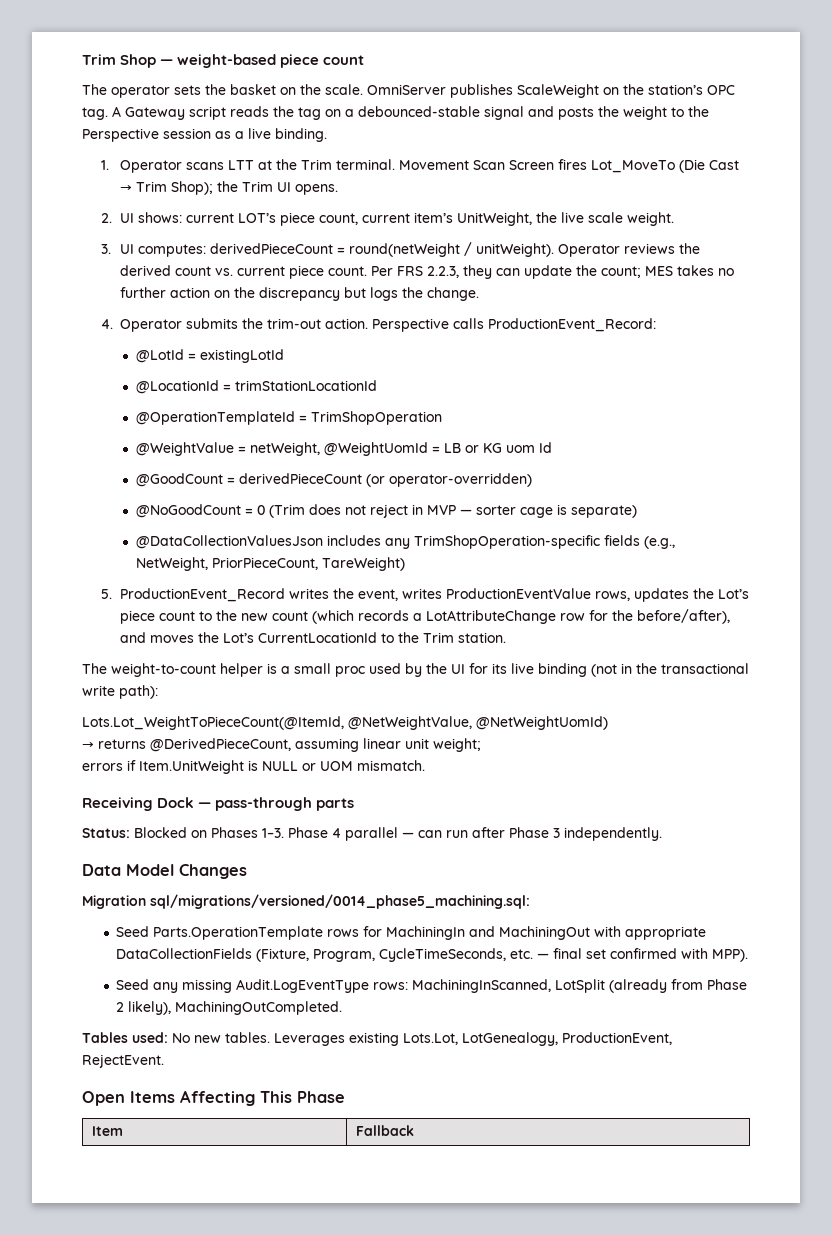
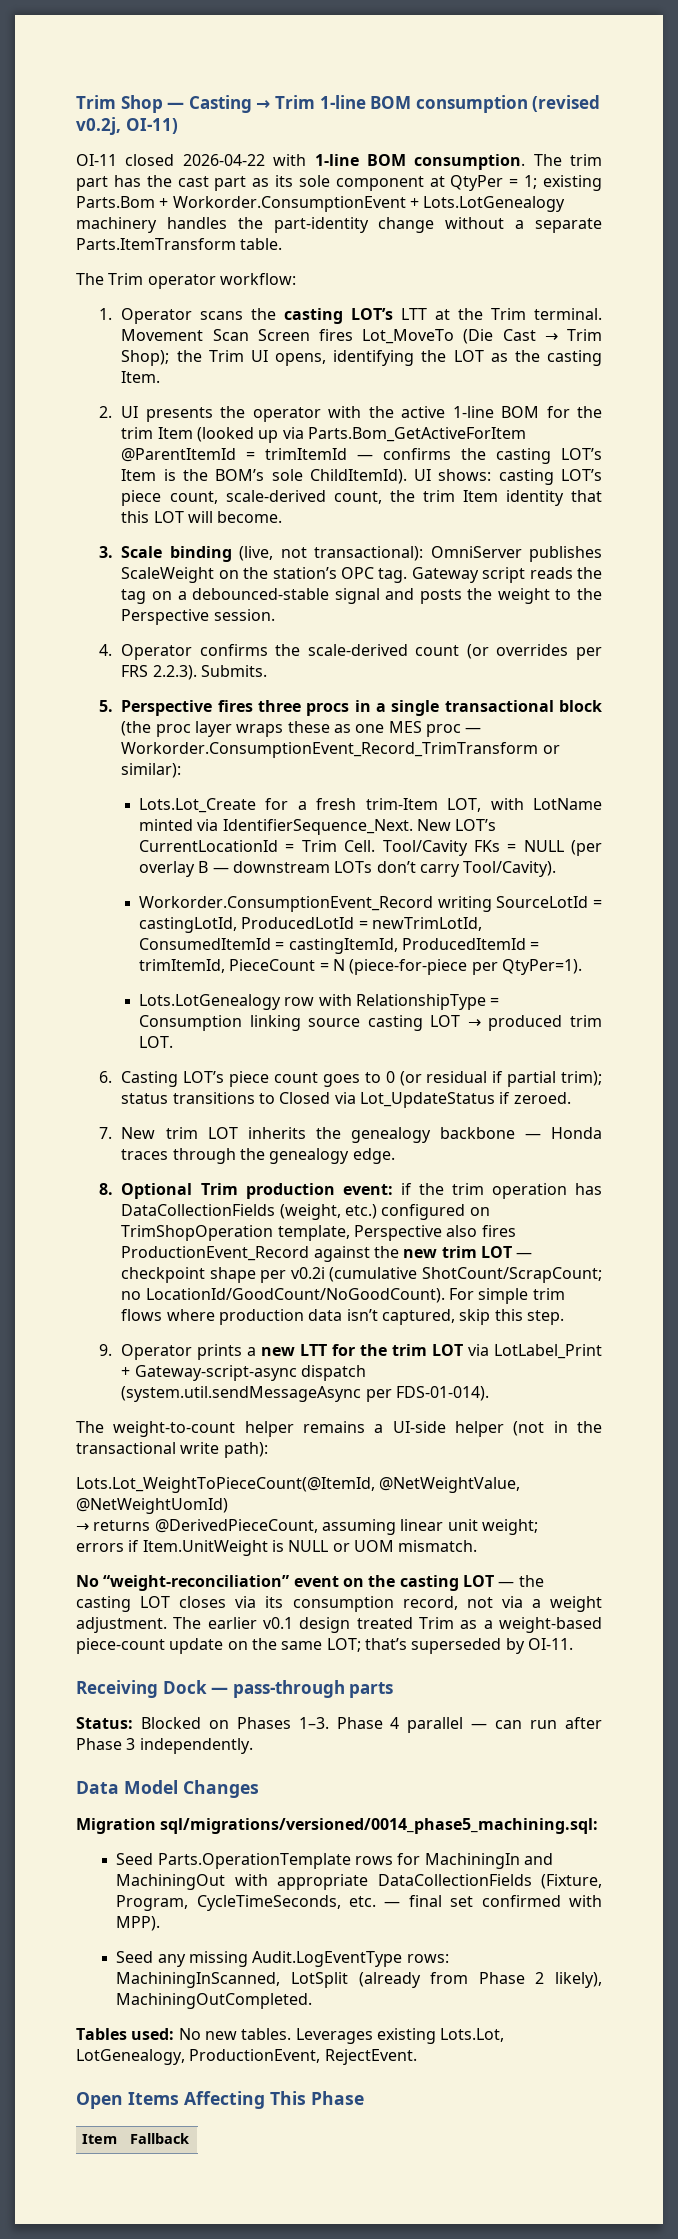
- Trim Shop — weight-based piece count
- The operator sets the basket on the scale. OmniServer publishes ScaleWeight on the station’s OPC tag. A Gateway script reads the tag on a debounced-stable signal and posts the weight to the Perspective session as a live binding.
+ Trim Shop — Casting → Trim 1-line BOM consumption (revised v0.2j, OI-11)
+ OI-11 closed 2026-04-22 with 1-line BOM consumption. The trim part has the cast part as its sole component at QtyPer = 1; existing Parts.Bom + Workorder.ConsumptionEvent + Lots.LotGenealogy machinery handles the part-identity change without a separate Parts.ItemTransform table.
+ The Trim operator workflow:
- 1. Operator scans LTT at the Trim terminal.
+ 1. Operator scans the casting LOT’s LTT at the Trim terminal.
- Movement Scan Screen fires Lot_MoveTo (Die Cast → Trim Shop); the Trim UI opens.
- 2. UI shows: current LOT’s piece count, current item’s UnitWeight, the live scale weight.
- 3. UI computes: derivedPieceCount = round(netWeight / unitWeight). Operator reviews the derived count vs. current piece count. Per FRS 2.2.3, they can update the count; MES takes no further action on the discrepancy but logs the change.
- 4. Operator submits the trim-out action. Perspective calls ProductionEvent_Record:
- @LotId = existingLotId
- @LocationId = trimStationLocationId
- @OperationTemplateId = TrimShopOperation
- @WeightValue = netWeight, @WeightUomId = LB or KG uom Id
- @GoodCount = derivedPieceCount (or operator-overridden)
- @NoGoodCount = 0 (Trim does not reject in MVP — sorter cage is separate)
- @DataCollectionValuesJson includes any TrimShopOperation-specific fields (e.g., NetWeight, PriorPieceCount, TareWeight)
- 5. ProductionEvent_Record writes the event, writes ProductionEventValue rows, updates the Lot’s piece count to the new count (which records a LotAttributeChange row for the before/after), and moves the Lot’s CurrentLocationId to the Trim station.
- The weight-to-count helper is a small proc used by the UI for its live binding (not in the transactional write path):
+ Movement Scan Screen fires Lot_MoveTo (Die Cast → Trim Shop); the Trim UI opens, identifying the LOT as the casting Item.
+ 2. UI presents the operator with the active 1-line BOM for the trim Item (looked up via Parts.Bom_GetActiveForItem @ParentItemId = trimItemId — confirms the casting LOT’s Item is the BOM’s sole ChildItemId). UI shows: casting LOT’s piece count, scale-derived count, the trim Item identity that this LOT will become.
+ 3. Scale binding (live, not transactional): OmniServer publishes ScaleWeight on the station’s OPC tag. Gateway script reads the tag on a debounced-stable signal and posts the weight to the Perspective session.
+ 4. Operator confirms the scale-derived count (or overrides per FRS 2.2.3). Submits.
+ 5. Perspective fires three procs in a single transactional block (the proc layer wraps these as one MES proc — Workorder.ConsumptionEvent_Record_TrimTransform or similar):
+ Lots.Lot_Create for a fresh trim-Item LOT, with LotName minted via IdentifierSequence_Next. New LOT’s CurrentLocationId = Trim Cell. Tool/Cavity FKs = NULL (per overlay B — downstream LOTs don’t carry Tool/Cavity).
+ Workorder.ConsumptionEvent_Record writing SourceLotId = castingLotId, ProducedLotId = newTrimLotId, ConsumedItemId = castingItemId, ProducedItemId = trimItemId, PieceCount = N (piece-for-piece per QtyPer=1).
+ Lots.LotGenealogy row with RelationshipType = Consumption linking source casting LOT → produced trim LOT.
+ 6. Casting LOT’s piece count goes to 0 (or residual if partial trim); status transitions to Closed via Lot_UpdateStatus if zeroed.
+ 7. New trim LOT inherits the genealogy backbone — Honda traces through the genealogy edge.
+ 8. Optional Trim production event: if the trim operation has DataCollectionFields (weight, etc.) configured on TrimShopOperation template, Perspective also fires ProductionEvent_Record against the new trim LOT — checkpoint shape per v0.2i (cumulative ShotCount/ScrapCount; no LocationId/GoodCount/NoGoodCount). For simple trim flows where production data isn’t captured, skip this step.
+ 9. Operator prints a new LTT for the trim LOT via LotLabel_Print + Gateway-script-async dispatch (system.util.sendMessageAsync per FDS-01-014).
+ The weight-to-count helper remains a UI-side helper (not in the transactional write path):
+ No “weight-reconciliation” event on the casting LOT — the casting LOT closes via its consumption record, not via a weight adjustment. The earlier v0.1 design treated Trim as a weight-based piece-count update on the same LOT; that’s superseded by OI-11.

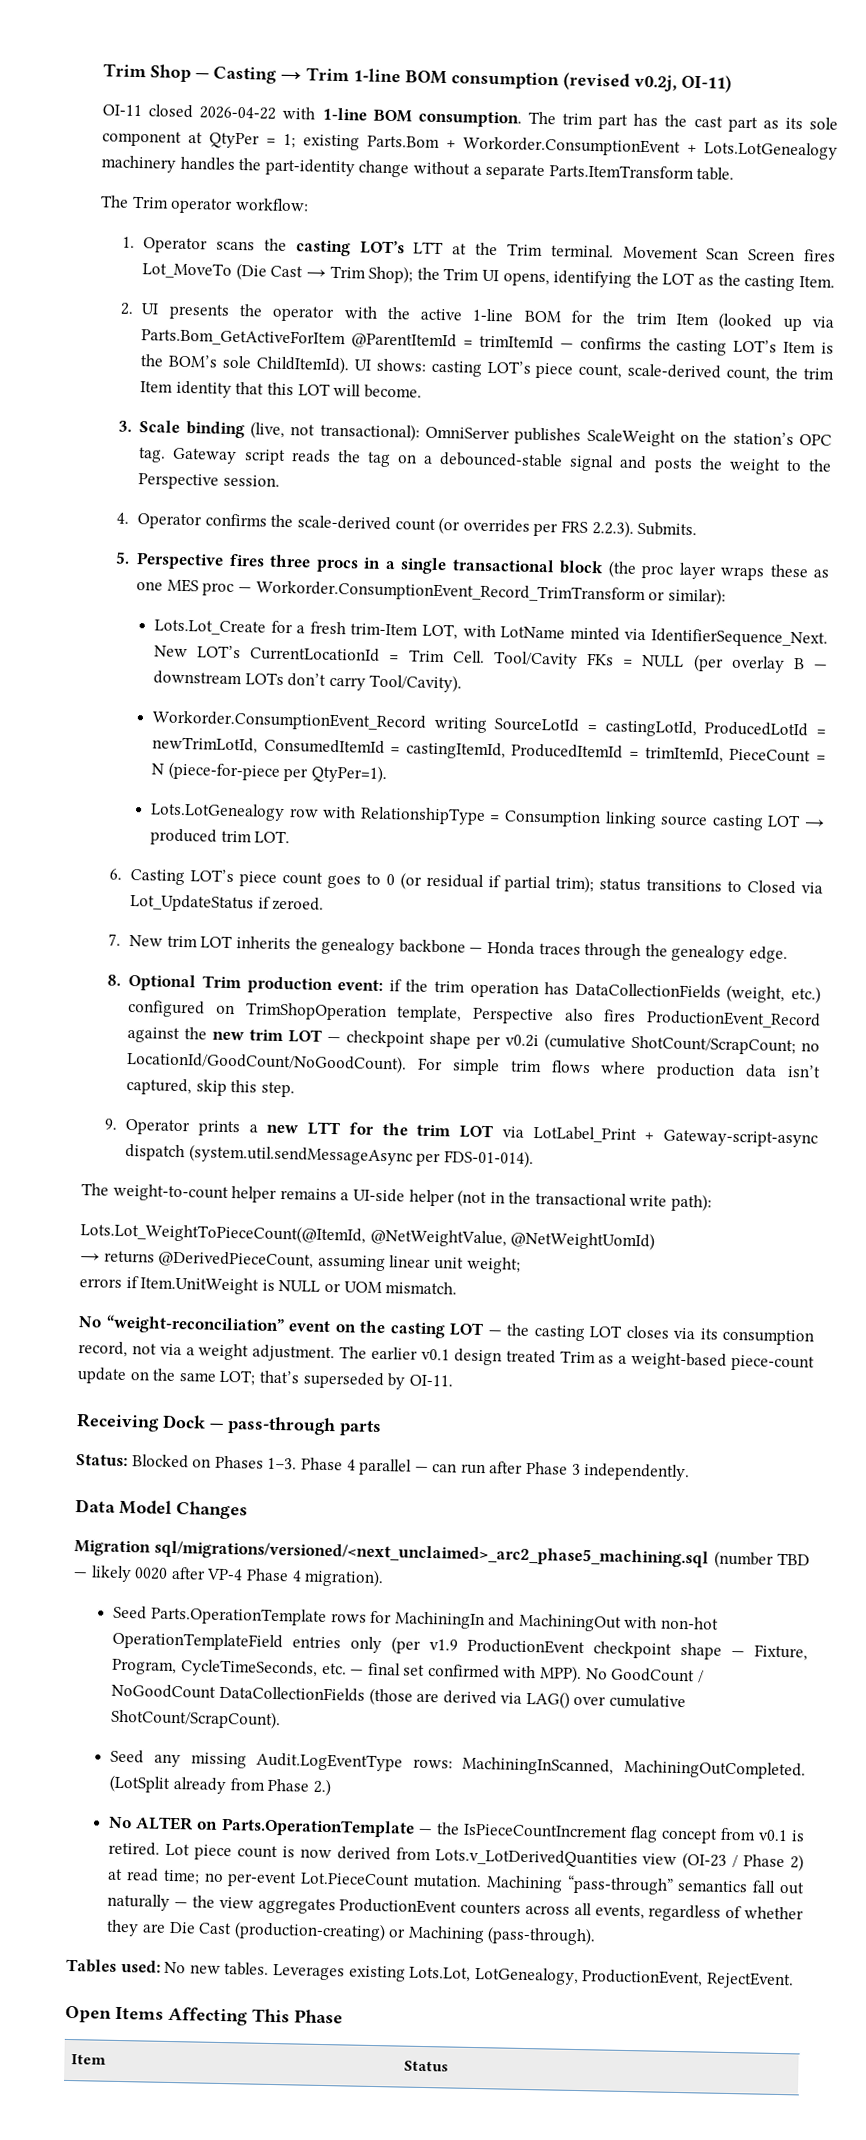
- Migration sql/migrations/versioned/0014_phase5_machining.sql:
+ Migration sql/migrations/versioned/<next_unclaimed>_arc2_phase5_machining.sql (number TBD — likely 0020 after VP-4 Phase 4 migration).
- Seed Parts.OperationTemplate rows for MachiningIn and MachiningOut with appropriate DataCollectionFields (Fixture, Program, CycleTimeSeconds, etc. — final set confirmed with MPP).
+ Seed Parts.OperationTemplate rows for MachiningIn and MachiningOut with non-hot OperationTemplateField entries only (per v1.9 ProductionEvent checkpoint shape — Fixture, Program, CycleTimeSeconds, etc. — final set confirmed with MPP). No GoodCount / NoGoodCount DataCollectionFields (those are derived via LAG() over cumulative ShotCount/ScrapCount).
- Seed any missing Audit.LogEventType rows: MachiningInScanned, LotSplit (already from Phase 2 likely), MachiningOutCompleted.
+ Seed any missing Audit.LogEventType rows: MachiningInScanned, MachiningOutCompleted. (LotSplit already from Phase 2.)
+ No ALTER on Parts.OperationTemplate — the IsPieceCountIncrement flag concept from v0.1 is retired. Lot piece count is now derived from Lots.v_LotDerivedQuantities view (OI-23 / Phase 2) at read time; no per-event Lot.PieceCount mutation. Machining “pass-through” semantics fall out naturally — the view aggregates ProductionEvent counters across all events, regardless of whether they are Die Cast (production-creating) or Machining (pass-through).
- Item | Fallback
+ Item | Status

